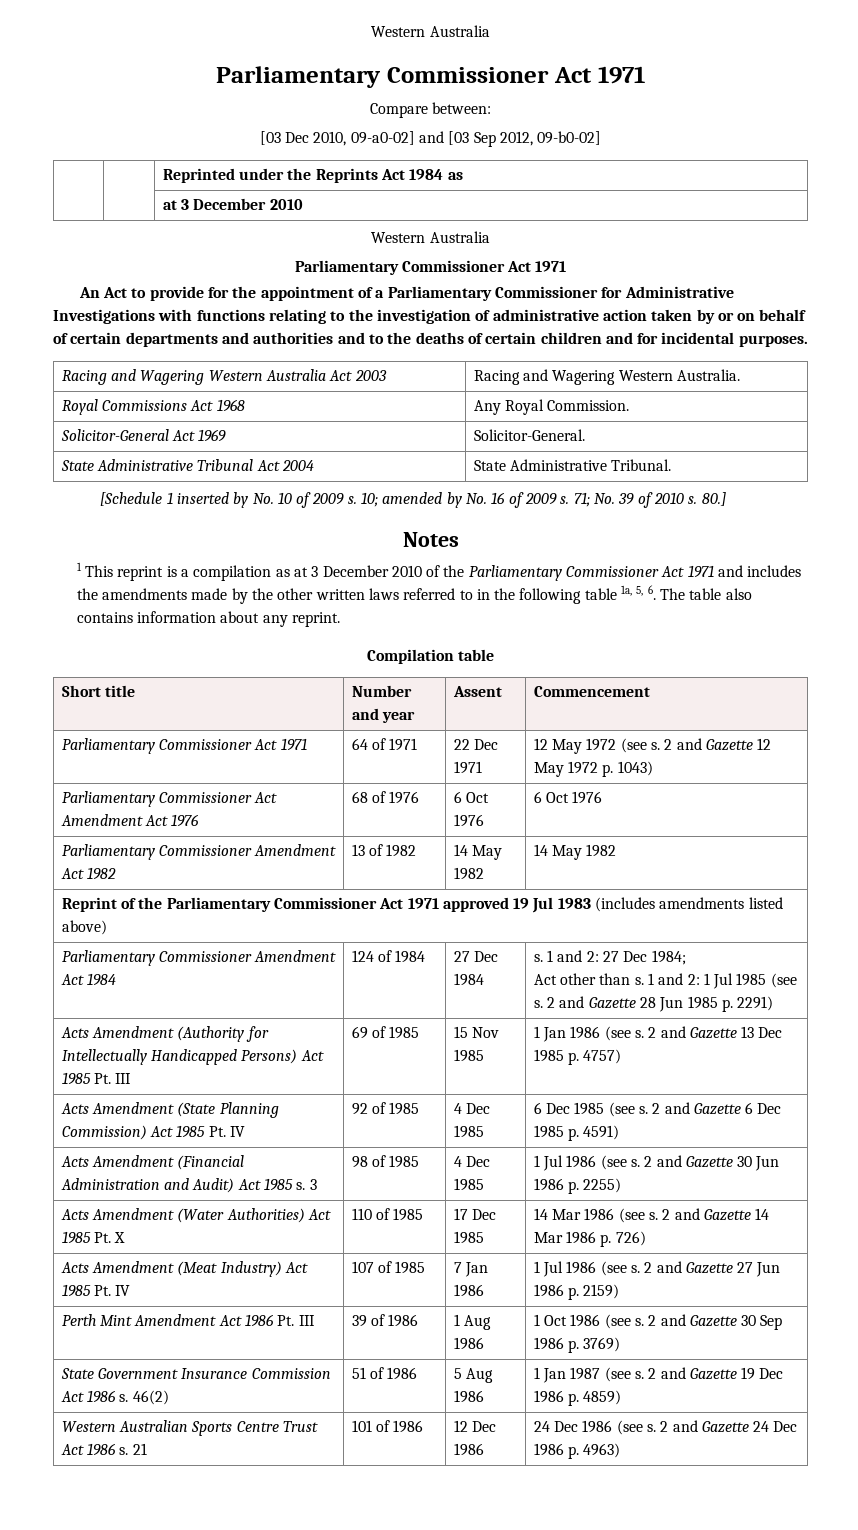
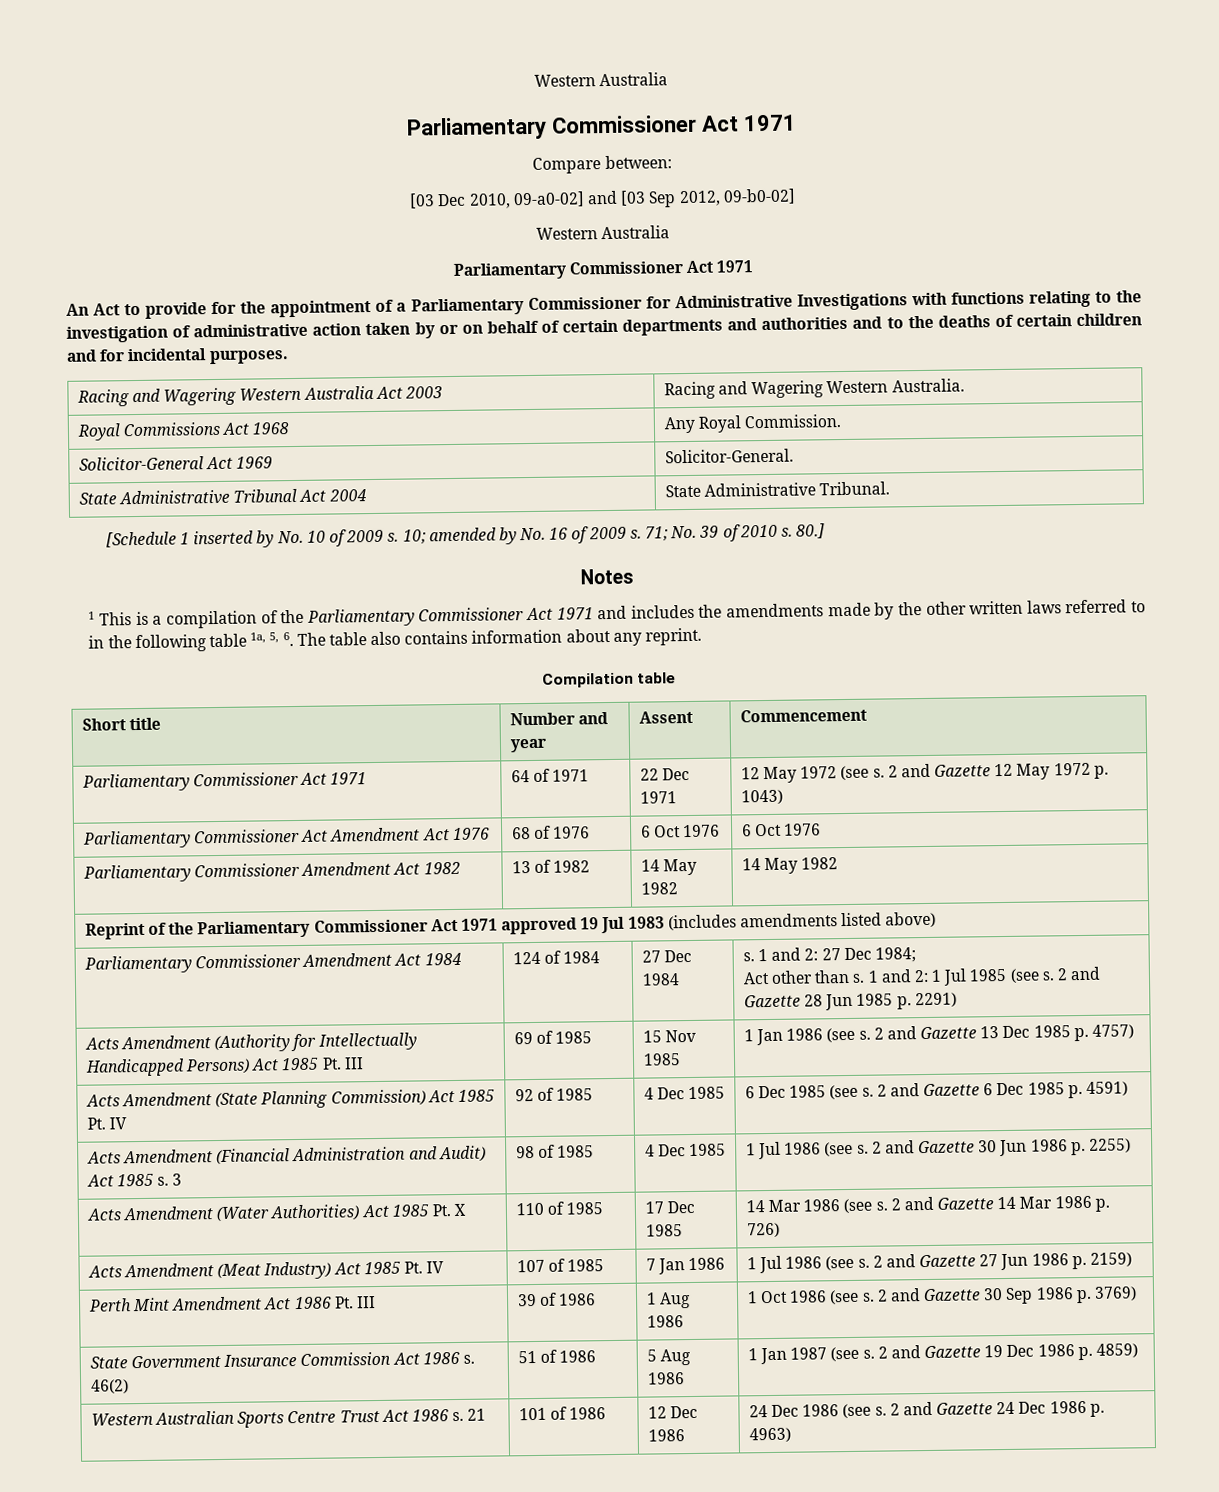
- | | Reprinted under the Reprints Act 1984 as
- | | at 3 December 2010
- 1 This reprint is a compilation as at 3 December 2010 of the Parliamentary Commissioner Act 1971 and includes the amendments made by the other written laws referred to in the following table 1a, 5, 6. The table also contains information about any reprint.
+ 1 This is a compilation of the Parliamentary Commissioner Act 1971 and includes the amendments made by the other written laws referred to in the following table 1a, 5, 6. The table also contains information about any reprint.

